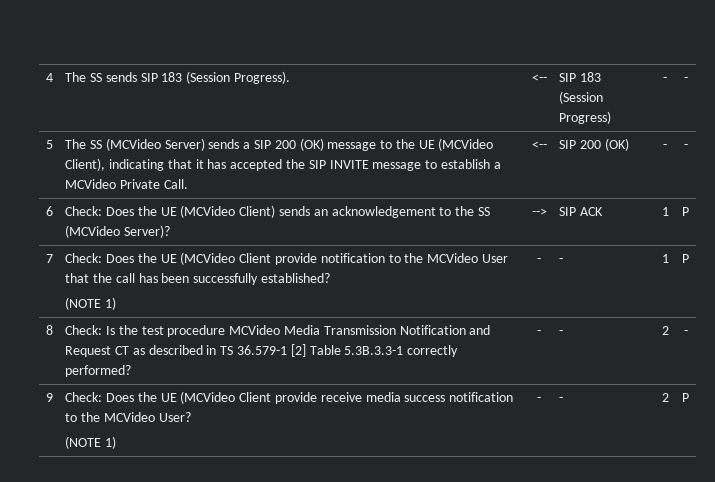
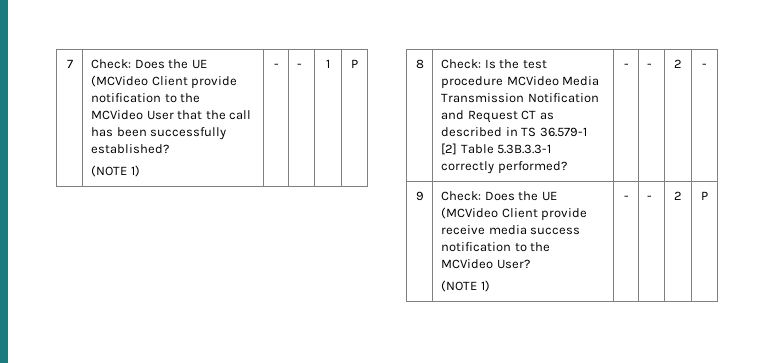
- 4 | The SS sends SIP 183 (Session Progress). | <-- | SIP 183 (Session Progress) | - | -
- 5 | The SS (MCVideo Server) sends a SIP 200 (OK) message to the UE (MCVideo Client), indicating that it has accepted the SIP INVITE message to establish a MCVideo Private Call. | <-- | SIP 200 (OK) | - | -
- 6 | Check: Does the UE (MCVideo Client) sends an acknowledgement to the SS (MCVideo Server)? | --> | SIP ACK | 1 | P

